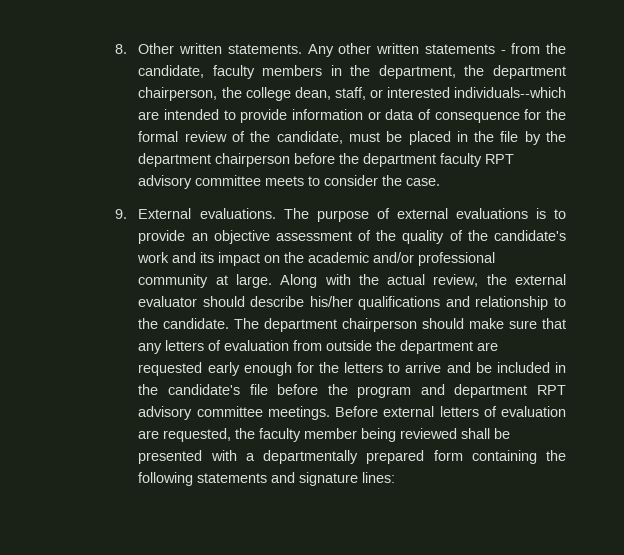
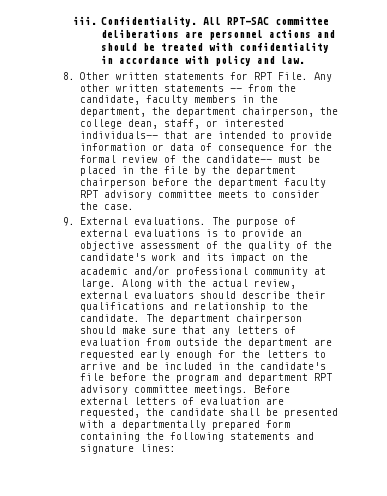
- 8. Other written statements.
+ iii. Confidentiality. All RPT-SAC committee deliberations are personnel actions and should be treated with confidentiality in accordance with policy and law.
+ 8. Other written statements for RPT File.
- Any other written statements - from the candidate, faculty members in the department, the department chairperson, the college dean, staff, or interested individuals--which are intended to provide information or data of consequence for the formal review of the candidate, must be placed in the file by the department chairperson before the department faculty RPT advisory committee meets to consider the case.
+ Any other written statements -- from the candidate, faculty members in the department, the department chairperson, the college dean, staff, or interested individuals-- that are intended to provide information or data of consequence for the formal review of the candidate-- must be placed in the file by the department chairperson before the department faculty RPT advisory committee meets to consider the case.
- Along with the actual review, the external evaluator should describe his/her qualifications and relationship to the candidate.
+ Along with the actual review, external evaluators should describe their qualifications and relationship to the candidate.
- Before external letters of evaluation are requested, the faculty member being reviewed shall be presented with a departmentally prepared form containing the following statements and signature lines:
+ Before external letters of evaluation are requested, the candidate shall be presented with a departmentally prepared form containing the following statements and signature lines:

